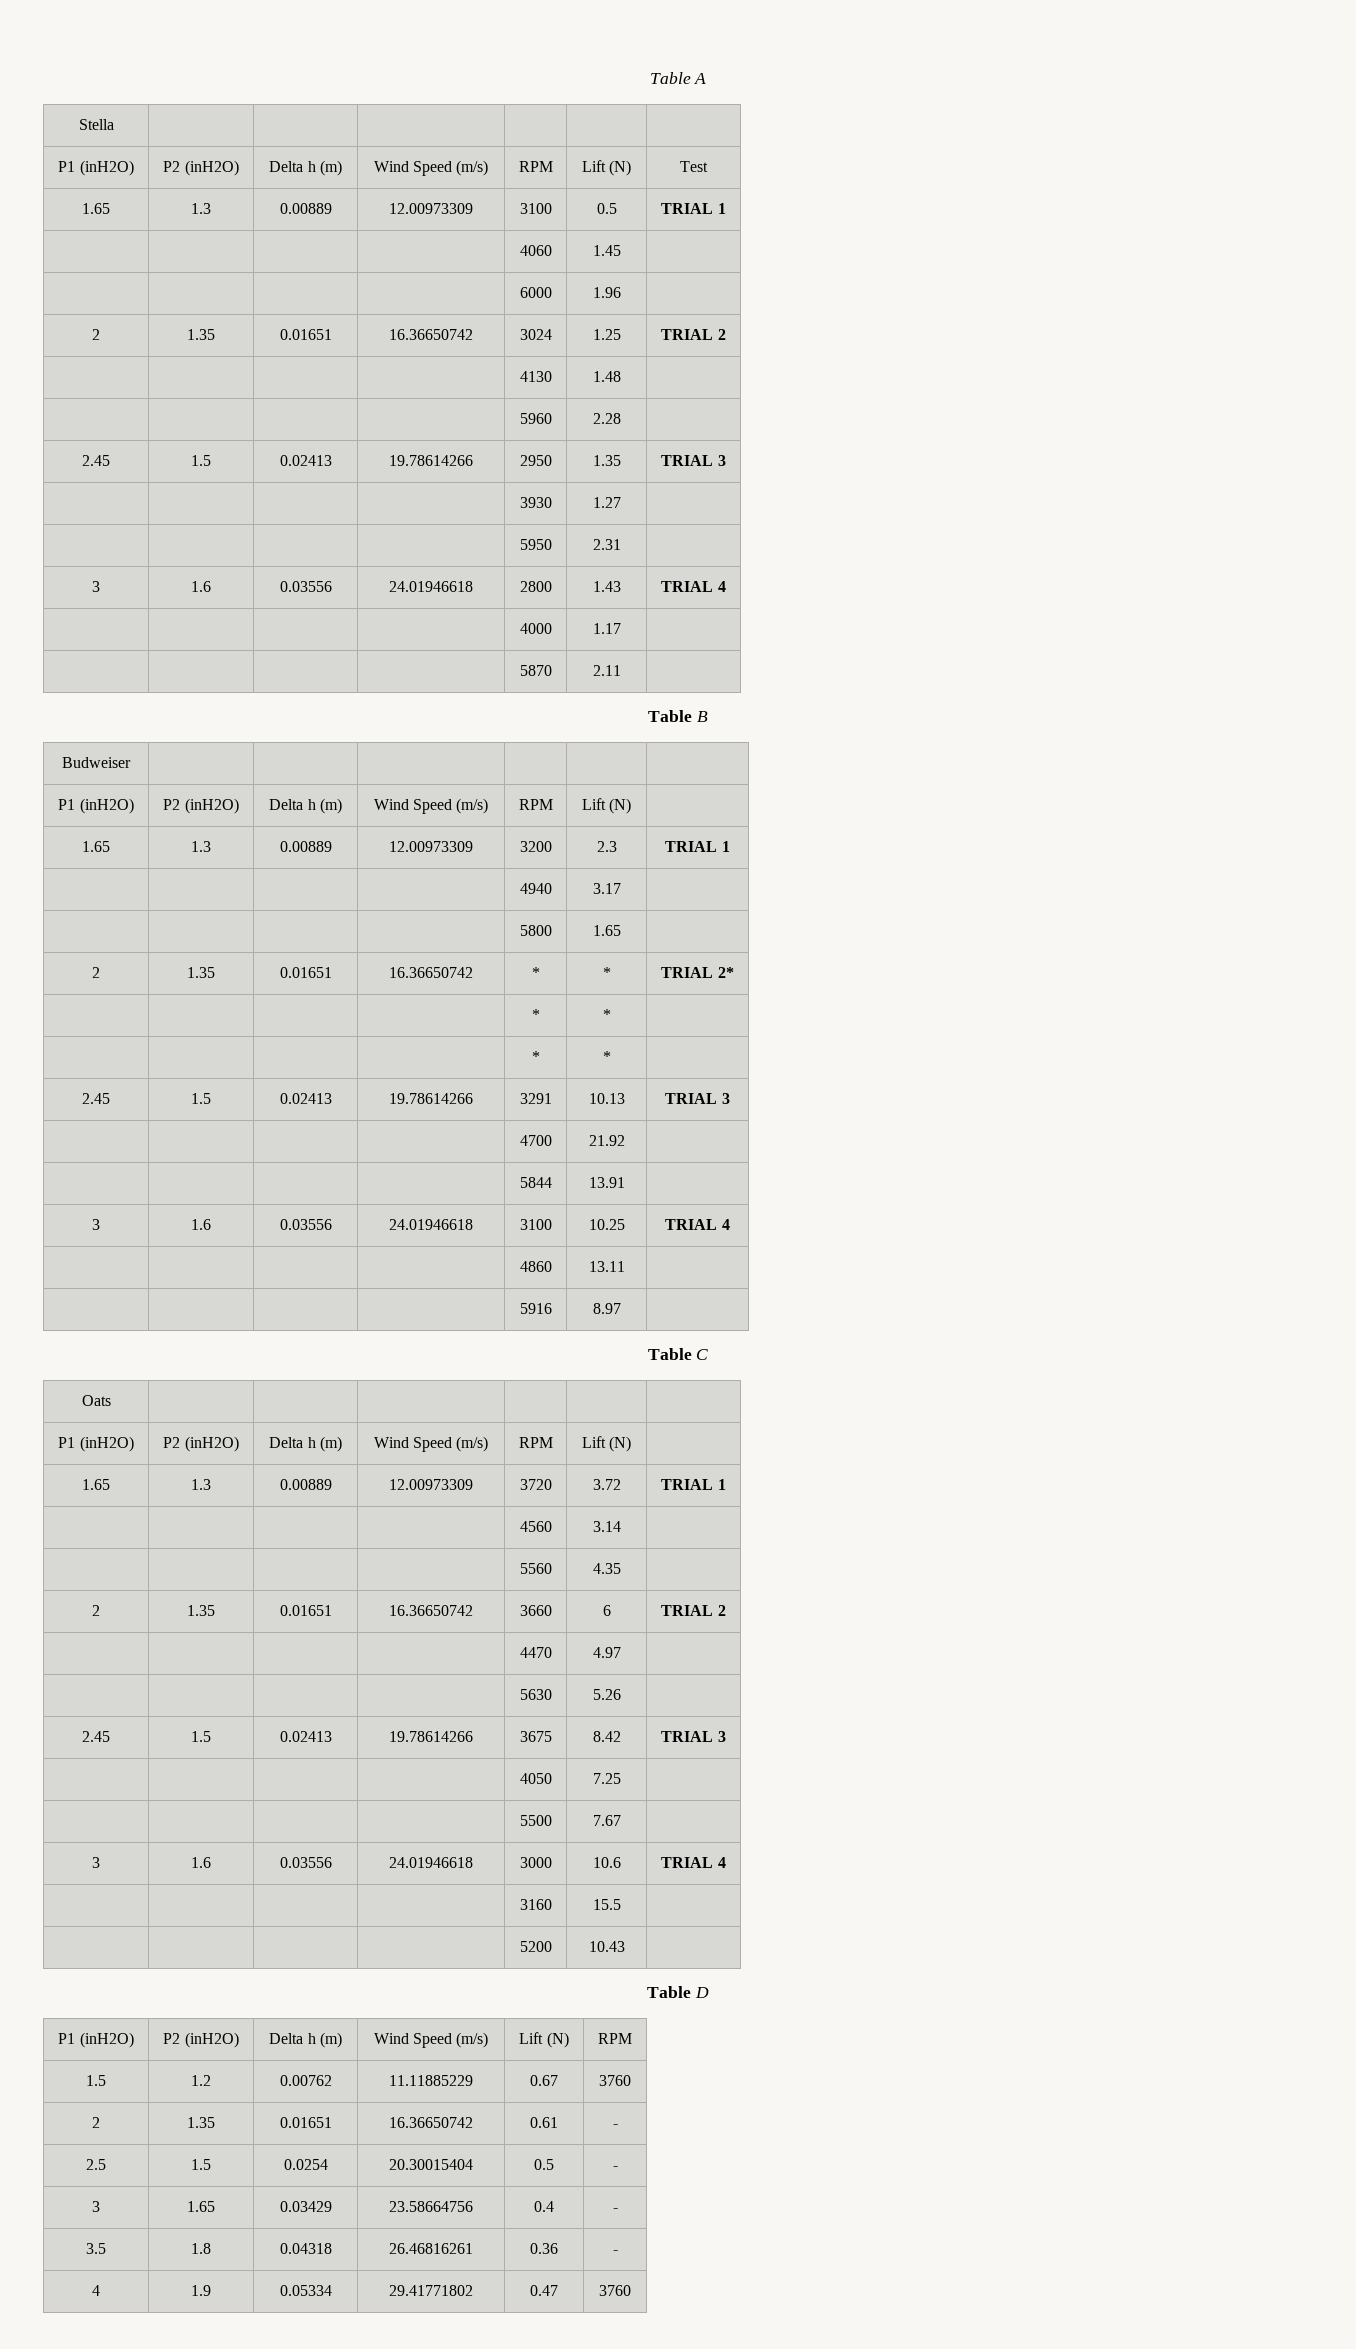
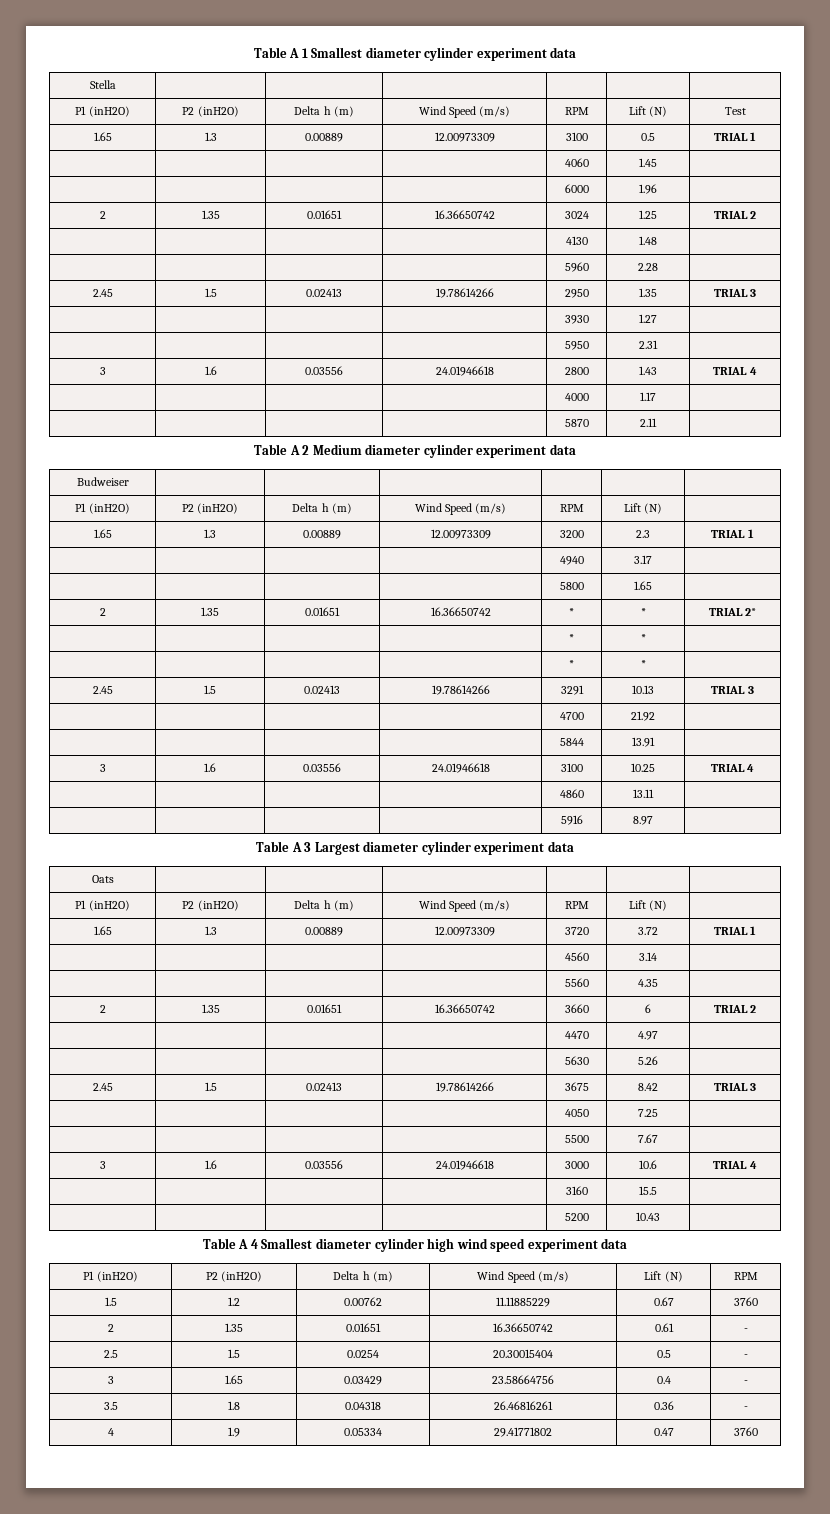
- Table A
+ Table A 1 Smallest diameter cylinder experiment data
- Table B
+ Table A 2 Medium diameter cylinder experiment data
- Table C
+ Table A 3 Largest diameter cylinder experiment data
- Table D
+ Table A 4 Smallest diameter cylinder high wind speed experiment data

